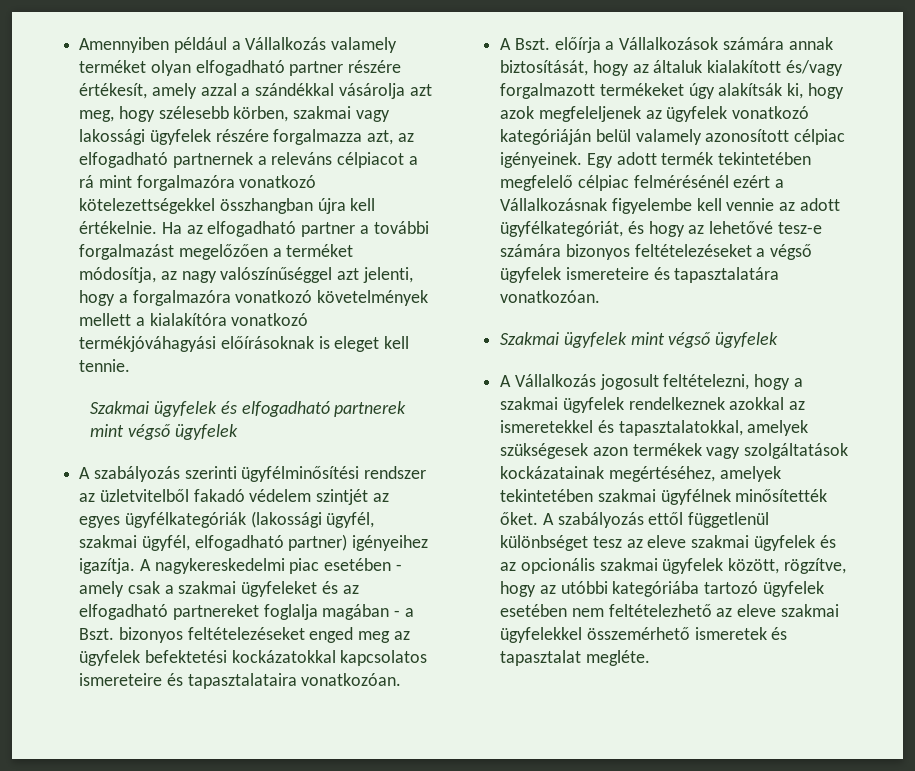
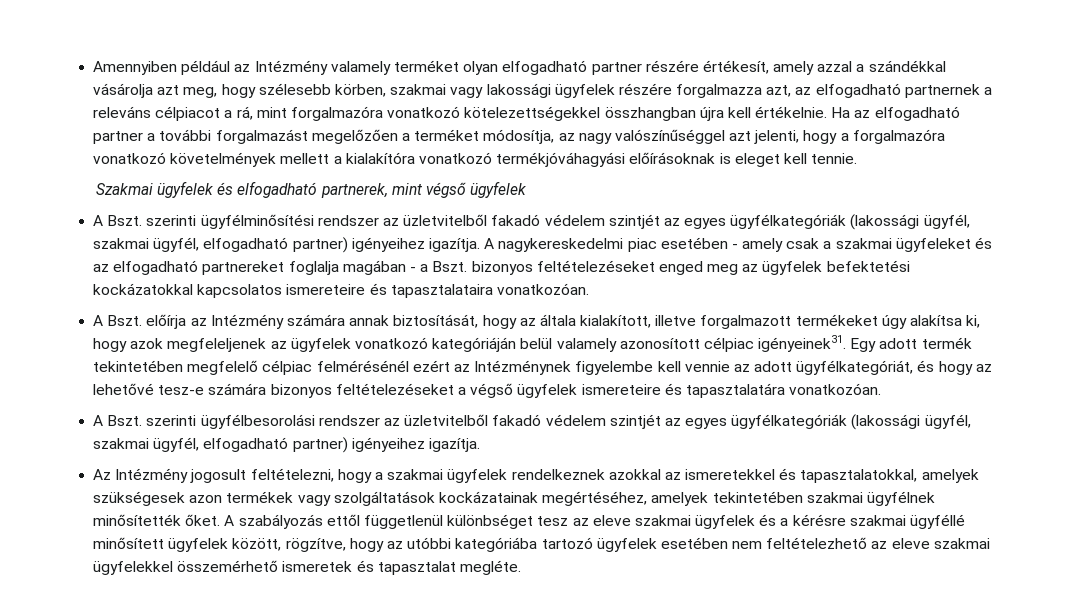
- Amennyiben például a Vállalkozás valamely terméket olyan elfogadható partner részére értékesít, amely azzal a szándékkal vásárolja azt meg, hogy szélesebb körben, szakmai vagy lakossági ügyfelek részére forgalmazza azt, az elfogadható partnernek a releváns célpiacot a rá mint forgalmazóra vonatkozó kötelezettségekkel összhangban újra kell értékelnie.
+ Amennyiben például az Intézmény valamely terméket olyan elfogadható partner részére értékesít, amely azzal a szándékkal vásárolja azt meg, hogy szélesebb körben, szakmai vagy lakossági ügyfelek részére forgalmazza azt, az elfogadható partnernek a releváns célpiacot a rá, mint forgalmazóra vonatkozó kötelezettségekkel összhangban újra kell értékelnie.
- Szakmai ügyfelek és elfogadható partnerek mint végső ügyfelek
- A szabályozás szerinti ügyfélminősítési rendszer az üzletvitelből fakadó védelem szintjét az egyes ügyfélkategóriák (lakossági ügyfél, szakmai ügyfél, elfogadható partner) igényeihez igazítja.
+ Szakmai ügyfelek és elfogadható partnerek, mint végső ügyfelek
+ A Bszt. szerinti ügyfélminősítési rendszer az üzletvitelből fakadó védelem szintjét az egyes ügyfélkategóriák (lakossági ügyfél, szakmai ügyfél, elfogadható partner) igényeihez igazítja.
- A Bszt. előírja a Vállalkozások számára annak biztosítását, hogy az általuk kialakított és/vagy forgalmazott termékeket úgy alakítsák ki, hogy azok megfeleljenek az ügyfelek vonatkozó kategóriáján belül valamely azonosított célpiac igényeinek.
+ A Bszt. előírja az Intézmény számára annak biztosítását, hogy az általa kialakított, illetve forgalmazott termékeket úgy alakítsa ki, hogy azok megfeleljenek az ügyfelek vonatkozó kategóriáján belül valamely azonosított célpiac igényeinek31.
- Egy adott termék tekintetében megfelelő célpiac felmérésénél ezért a Vállalkozásnak figyelembe kell vennie az adott ügyfélkategóriát, és hogy az lehetővé tesz-e számára bizonyos feltételezéseket a végső ügyfelek ismereteire és tapasztalatára vonatkozóan.
+ Egy adott termék tekintetében megfelelő célpiac felmérésénél ezért az Intézménynek figyelembe kell vennie az adott ügyfélkategóriát, és hogy az lehetővé tesz-e számára bizonyos feltételezéseket a végső ügyfelek ismereteire és tapasztalatára vonatkozóan.
- Szakmai ügyfelek mint végső ügyfelek
- A Vállalkozás jogosult feltételezni, hogy a szakmai ügyfelek rendelkeznek azokkal az ismeretekkel és tapasztalatokkal, amelyek szükségesek azon termékek vagy szolgáltatások kockázatainak megértéséhez, amelyek tekintetében szakmai ügyfélnek minősítették őket.
+ A Bszt. szerinti ügyfélbesorolási rendszer az üzletvitelből fakadó védelem szintjét az egyes ügyfélkategóriák (lakossági ügyfél, szakmai ügyfél, elfogadható partner) igényeihez igazítja.
+ Az Intézmény jogosult feltételezni, hogy a szakmai ügyfelek rendelkeznek azokkal az ismeretekkel és tapasztalatokkal, amelyek szükségesek azon termékek vagy szolgáltatások kockázatainak megértéséhez, amelyek tekintetében szakmai ügyfélnek minősítették őket.
- A szabályozás ettől függetlenül különbséget tesz az eleve szakmai ügyfelek és az opcionális szakmai ügyfelek között, rögzítve, hogy az utóbbi kategóriába tartozó ügyfelek esetében nem feltételezhető az eleve szakmai ügyfelekkel összemérhető ismeretek és tapasztalat megléte.
+ A szabályozás ettől függetlenül különbséget tesz az eleve szakmai ügyfelek és a kérésre szakmai ügyféllé minősített ügyfelek között, rögzítve, hogy az utóbbi kategóriába tartozó ügyfelek esetében nem feltételezhető az eleve szakmai ügyfelekkel összemérhető ismeretek és tapasztalat megléte.

